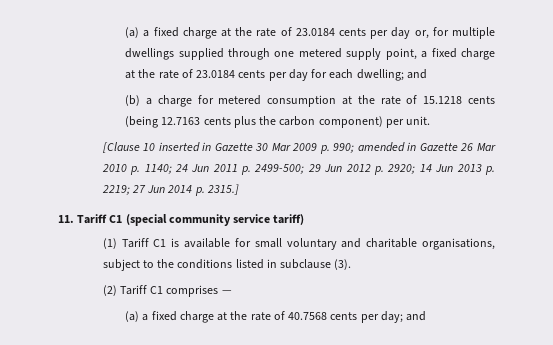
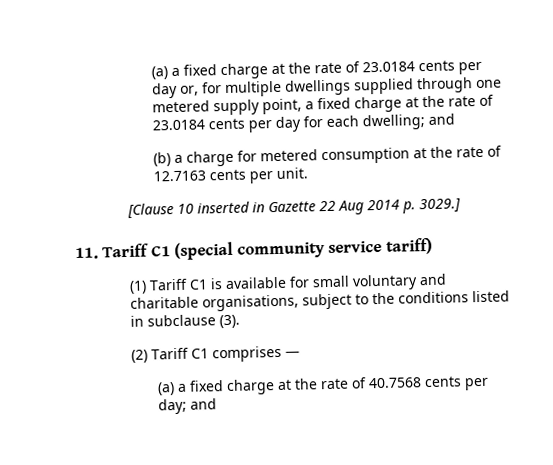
- (b) a charge for metered consumption at the rate of 15.1218 cents (being 12.7163 cents plus the carbon component) per unit.
+ (b) a charge for metered consumption at the rate of 12.7163 cents per unit.
- [Clause 10 inserted in Gazette 30 Mar 2009 p. 990; amended in Gazette 26 Mar 2010 p. 1140; 24 Jun 2011 p. 2499-500; 29 Jun 2012 p. 2920; 14 Jun 2013 p. 2219; 27 Jun 2014 p. 2315.]
+ [Clause 10 inserted in Gazette 22 Aug 2014 p. 3029.]

